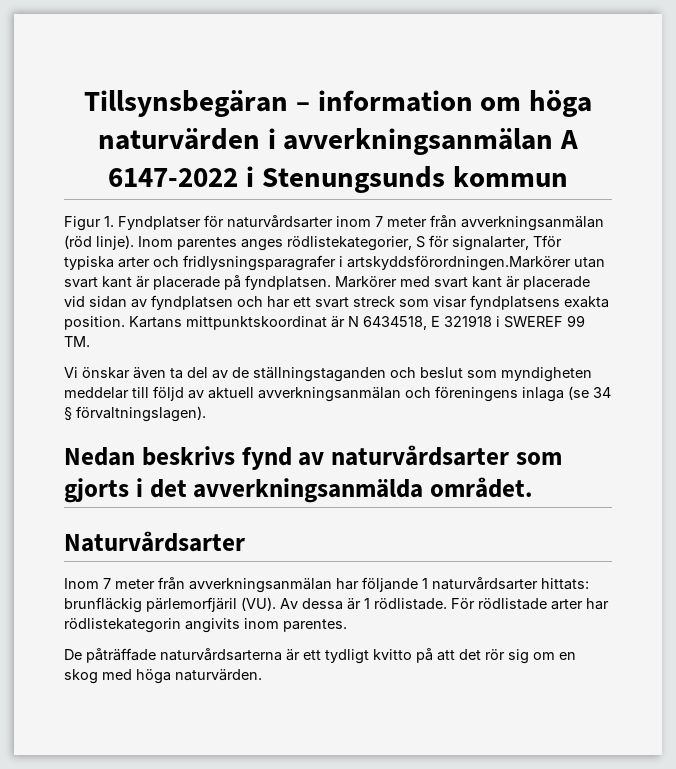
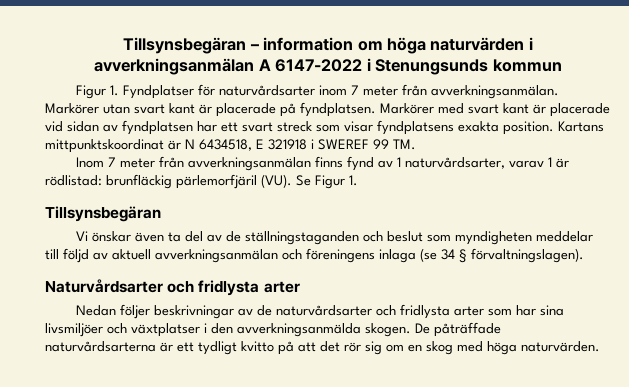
- Figur 1. Fyndplatser för naturvårdsarter inom 7 meter från avverkningsanmälan (röd linje). Inom parentes anges rödlistekategorier, S för signalarter, Tför typiska arter och fridlysningsparagrafer i artskyddsförordningen.Markörer utan svart kant är placerade på fyndplatsen.
+ Figur 1. Fyndplatser för naturvårdsarter inom 7 meter från avverkningsanmälan. Markörer utan svart kant är placerade på fyndplatsen.
- Markörer med svart kant är placerade vid sidan av fyndplatsen och har ett svart streck som visar fyndplatsens exakta position.
+ Markörer med svart kant är placerade vid sidan av fyndplatsen har ett svart streck som visar fyndplatsens exakta position.
+ Inom 7 meter från avverkningsanmälan finns fynd av 1 naturvårdsarter, varav 1 är rödlistad: brunfläckig pärlemorfjäril (VU). Se Figur 1.
+ Tillsynsbegäran
- Nedan beskrivs fynd av naturvårdsarter som gjorts i det avverkningsanmälda området.
- Naturvårdsarter
- Inom 7 meter från avverkningsanmälan har följande 1 naturvårdsarter hittats: brunfläckig pärlemorfjäril (VU). Av dessa är 1 rödlistade. För rödlistade arter har rödlistekategorin angivits inom parentes.
- De påträffade naturvårdsarterna är ett tydligt kvitto på att det rör sig om en skog med höga naturvärden.
+ Naturvårdsarter och fridlysta arter
+ Nedan följer beskrivningar av de naturvårdsarter och fridlysta arter som har sina livsmiljöer och växtplatser i den avverkningsanmälda skogen. De påträffade naturvårdsarterna är ett tydligt kvitto på att det rör sig om en skog med höga naturvärden.

